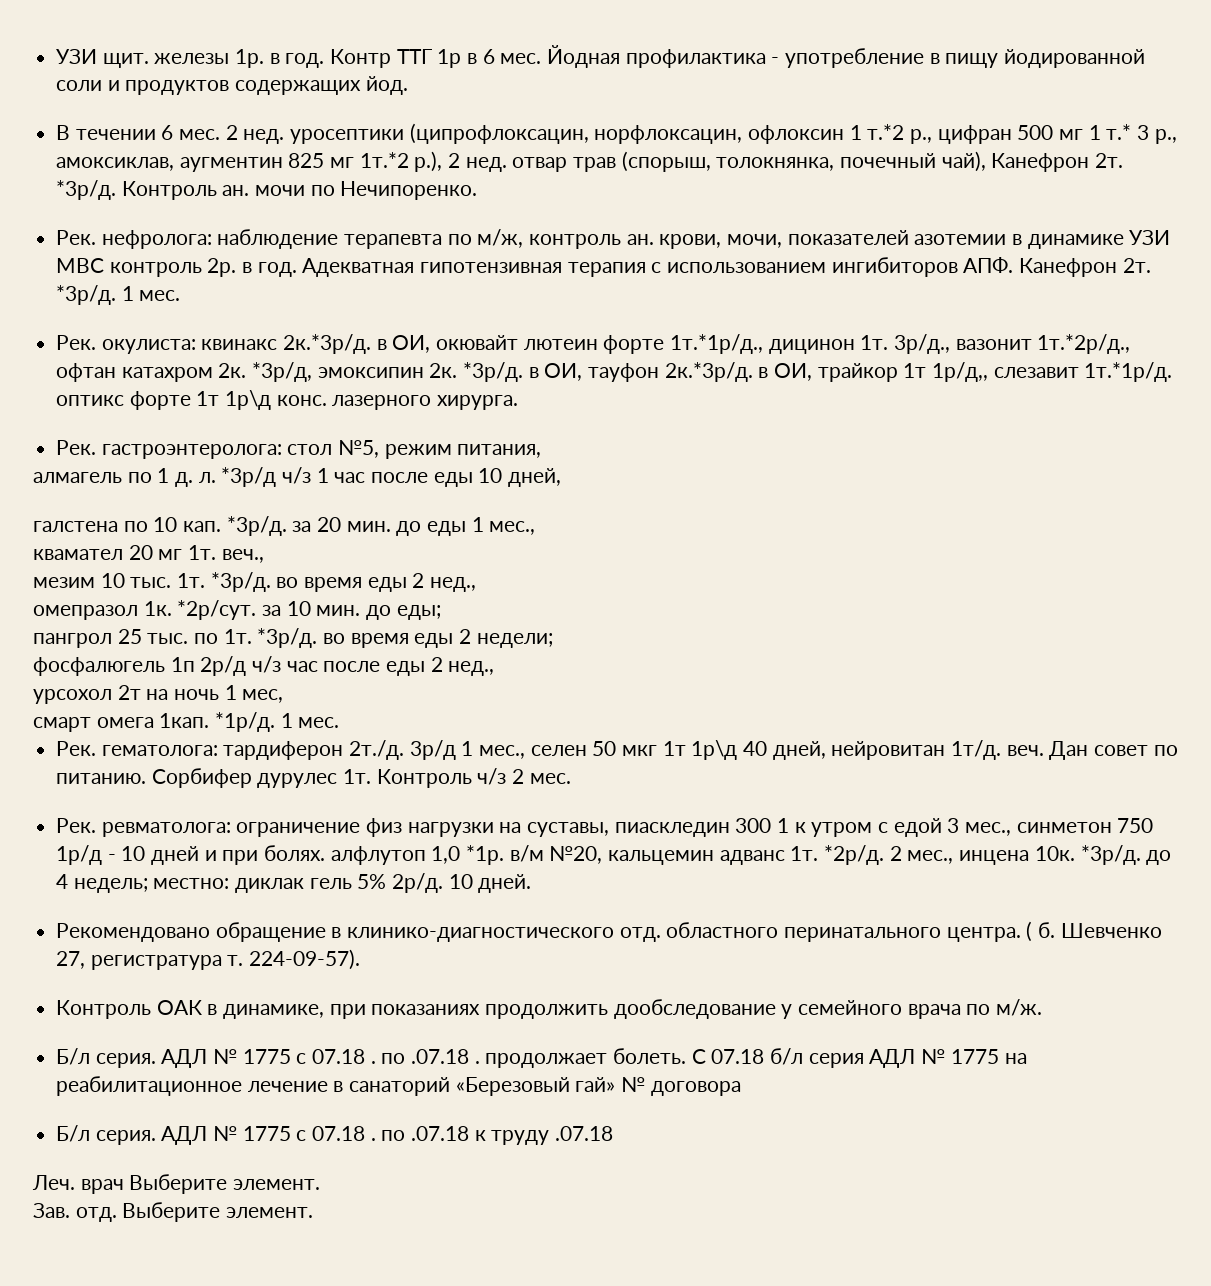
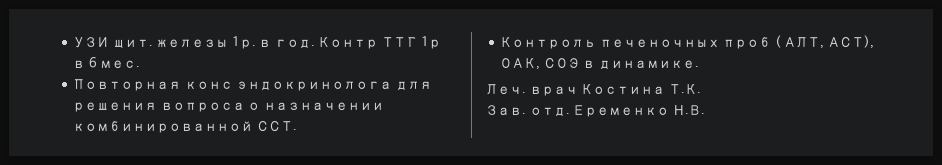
- Контр ТТГ 1р в 6 мес. Йодная профилактика - употребление в пищу йодированной соли и продуктов содержащих йод.
- В течении 6 мес. 2 нед. уросептики (ципрофлоксацин, норфлоксацин, офлоксин 1 т.*2 р., цифран 500 мг 1 т.* 3 р., амоксиклав, аугментин 825 мг 1т.*2 р.), 2 нед. отвар трав (спорыш, толокнянка, почечный чай), Канефрон 2т. *3р/д. Контроль ан. мочи по Нечипоренко.
- Рек. нефролога: наблюдение терапевта по м/ж, контроль ан. крови, мочи, показателей азотемии в динамике УЗИ МВС контроль 2р. в год. Адекватная гипотензивная терапия с использованием ингибиторов АПФ. Канефрон 2т. *3р/д. 1 мес.
- Рек. окулиста: квинакс 2к.*3р/д. в ОИ, окювайт лютеин форте 1т.*1р/д., дицинон 1т. 3р/д., вазонит 1т.*2р/д., офтан катахром 2к. *3р/д, эмоксипин 2к. *3р/д. в ОИ, тауфон 2к.*3р/д. в ОИ, трайкор 1т 1р/д,, слезавит 1т.*1р/д. оптикс форте 1т 1р\д конс. лазерного хирурга.
- Рек. гастроэнтеролога: стол №5, режим питания,
- алмагель по 1 д. л. *3р/д ч/з 1 час после еды 10 дней,
- галстена по 10 кап. *3р/д. за 20 мин. до еды 1 мес.,
- квамател 20 мг 1т. веч.,
- мезим 10 тыс. 1т. *3р/д. во время еды 2 нед.,
- омепразол 1к. *2р/сут. за 10 мин. до еды;
- пангрол 25 тыс. по 1т. *3р/д. во время еды 2 недели;
- фосфалюгель 1п 2р/д ч/з час после еды 2 нед.,
- урсохол 2т на ночь 1 мес,
- смарт омега 1кап. *1р/д. 1 мес.
- Рек. гематолога: тардиферон 2т./д. 3р/д 1 мес., селен 50 мкг 1т 1р\д 40 дней, нейровитан 1т/д. веч. Дан совет по питанию. Сорбифер дурулес 1т. Контроль ч/з 2 мес.
- Рек. ревматолога: ограничение физ нагрузки на суставы, пиаскледин 300 1 к утром с едой 3 мес., синметон 750 1р/д - 10 дней и при болях. алфлутоп 1,0 *1р. в/м №20, кальцемин адванс 1т. *2р/д. 2 мес., инцена 10к. *3р/д. до 4 недель; местно: диклак гель 5% 2р/д. 10 дней.
- Рекомендовано обращение в клинико-диагностического отд. областного перинатального центра. ( б. Шевченко 27, регистратура т. 224-09-57).
- Контроль ОАК в динамике, при показаниях продолжить дообследование у семейного врача по м/ж.
- Б/л серия. АДЛ № 1775 с 07.18 . по .07.18 . продолжает болеть. С 07.18 б/л серия АДЛ № 1775 на реабилитационное лечение в санаторий «Березовый гай» № договора
- Б/л серия. АДЛ № 1775 с 07.18 . по .07.18 к труду .07.18
+ Контр ТТГ 1р в 6 мес.
+ Повторная конс эндокринолога для решения вопроса о назначении комбинированной ССТ.
+ Контроль печеночных проб ( АЛТ, АСТ), ОАК, СОЭ в динамике.
- Леч. врач Выберите элемент.
+ Леч. врач Костина Т.К.
- Зав. отд. Выберите элемент.
+ Зав. отд. Еременко Н.В.

